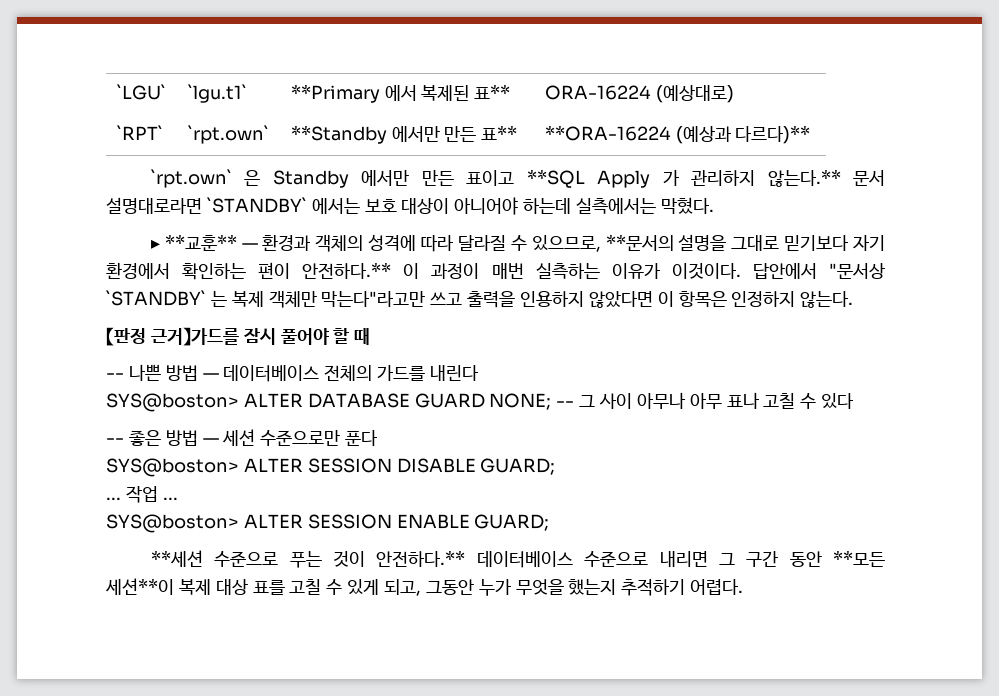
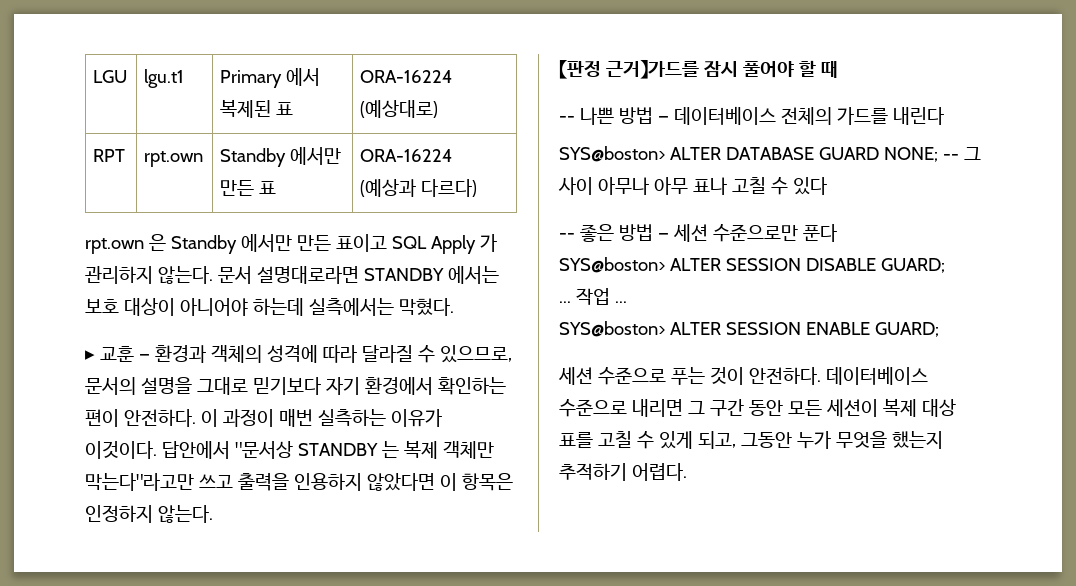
- `LGU` | `lgu.t1` | **Primary 에서 복제된 표** | ORA-16224 (예상대로)
+ LGU | lgu.t1 | Primary 에서 복제된 표 | ORA-16224 (예상대로)
- `RPT` | `rpt.own` | **Standby 에서만 만든 표** | **ORA-16224 (예상과 다르다)**
- `rpt.own` 은 Standby 에서만 만든 표이고 **SQL Apply 가 관리하지 않는다.** 문서 설명대로라면 `STANDBY` 에서는 보호 대상이 아니어야 하는데 실측에서는 막혔다.
+ RPT | rpt.own | Standby 에서만 만든 표 | ORA-16224 (예상과 다르다)
+ rpt.own 은 Standby 에서만 만든 표이고 SQL Apply 가 관리하지 않는다. 문서 설명대로라면 STANDBY 에서는 보호 대상이 아니어야 하는데 실측에서는 막혔다.
- ▸ **교훈** — 환경과 객체의 성격에 따라 달라질 수 있으므로, **문서의 설명을 그대로 믿기보다 자기 환경에서 확인하는 편이 안전하다.** 이 과정이 매번 실측하는 이유가 이것이다.
+ ▸ 교훈 — 환경과 객체의 성격에 따라 달라질 수 있으므로, 문서의 설명을 그대로 믿기보다 자기 환경에서 확인하는 편이 안전하다. 이 과정이 매번 실측하는 이유가 이것이다.
- 답안에서 "문서상 `STANDBY` 는 복제 객체만 막는다"라고만 쓰고 출력을 인용하지 않았다면 이 항목은 인정하지 않는다.
+ 답안에서 "문서상 STANDBY 는 복제 객체만 막는다"라고만 쓰고 출력을 인용하지 않았다면 이 항목은 인정하지 않는다.
- **세션 수준으로 푸는 것이 안전하다.** 데이터베이스 수준으로 내리면 그 구간 동안 **모든 세션**이 복제 대상 표를 고칠 수 있게 되고, 그동안 누가 무엇을 했는지 추적하기 어렵다.
+ 세션 수준으로 푸는 것이 안전하다. 데이터베이스 수준으로 내리면 그 구간 동안 모든 세션이 복제 대상 표를 고칠 수 있게 되고, 그동안 누가 무엇을 했는지 추적하기 어렵다.

